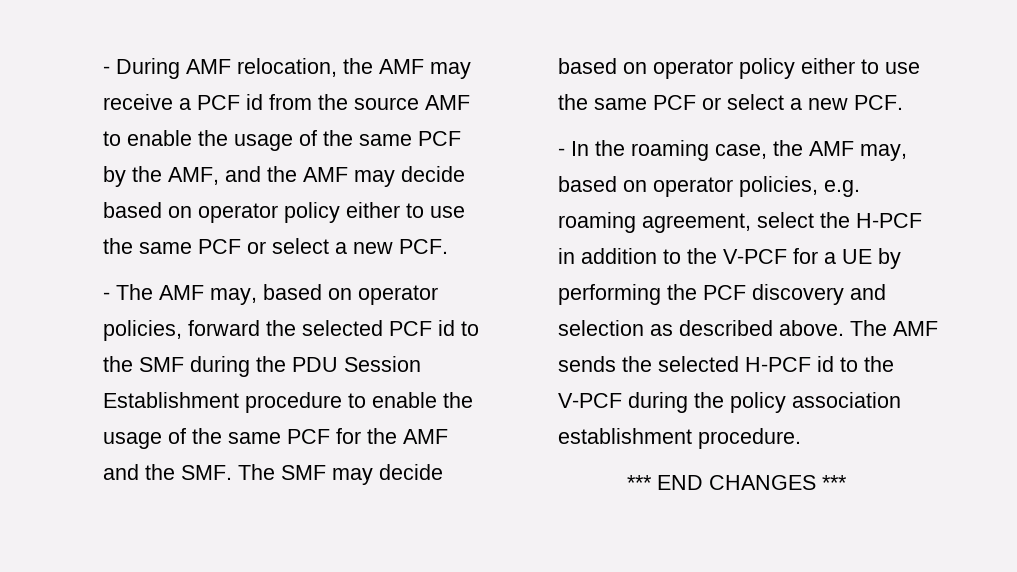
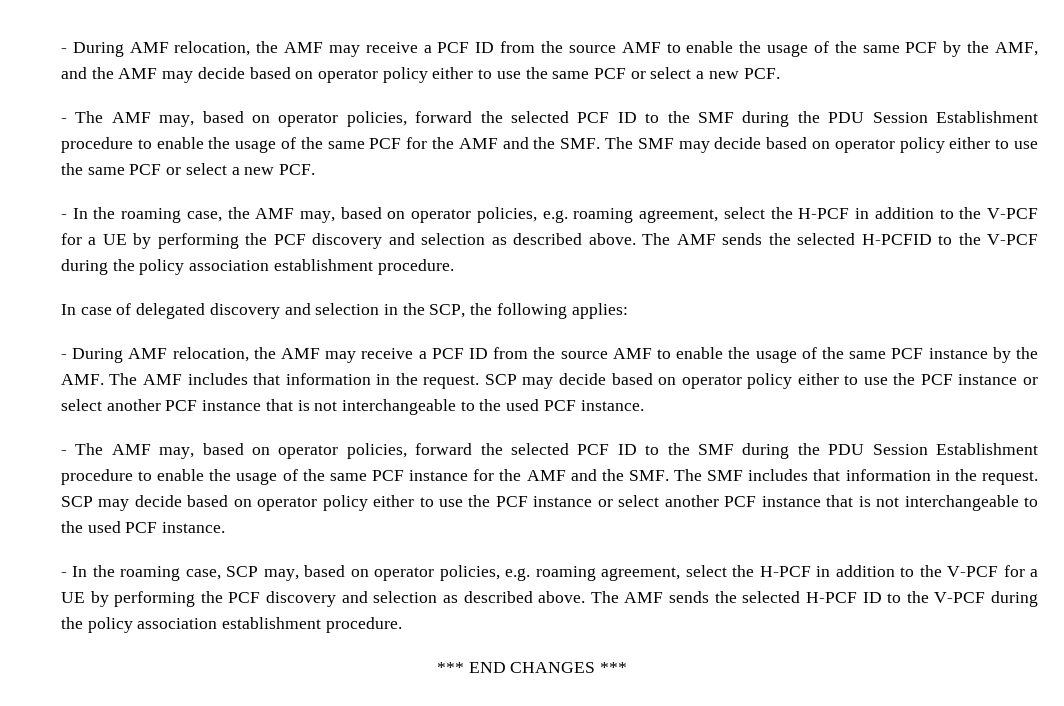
- - During AMF relocation, the AMF may receive a PCF id from the source AMF to enable the usage of the same PCF by the AMF, and the AMF may decide based on operator policy either to use the same PCF or select a new PCF.
+ - During AMF relocation, the AMF may receive a PCF ID from the source AMF to enable the usage of the same PCF by the AMF, and the AMF may decide based on operator policy either to use the same PCF or select a new PCF.
- - The AMF may, based on operator policies, forward the selected PCF id to the SMF during the PDU Session Establishment procedure to enable the usage of the same PCF for the AMF and the SMF. The SMF may decide based on operator policy either to use the same PCF or select a new PCF.
+ - The AMF may, based on operator policies, forward the selected PCF ID to the SMF during the PDU Session Establishment procedure to enable the usage of the same PCF for the AMF and the SMF. The SMF may decide based on operator policy either to use the same PCF or select a new PCF.
- The AMF sends the selected H-PCF id to the V-PCF during the policy association establishment procedure.
+ The AMF sends the selected H-PCFID to the V-PCF during the policy association establishment procedure.
+ In case of delegated discovery and selection in the SCP, the following applies:
+ - During AMF relocation, the AMF may receive a PCF ID from the source AMF to enable the usage of the same PCF instance by the AMF. The AMF includes that information in the request. SCP may decide based on operator policy either to use the PCF instance or select another PCF instance that is not interchangeable to the used PCF instance.
+ - The AMF may, based on operator policies, forward the selected PCF ID to the SMF during the PDU Session Establishment procedure to enable the usage of the same PCF instance for the AMF and the SMF. The SMF includes that information in the request. SCP may decide based on operator policy either to use the PCF instance or select another PCF instance that is not interchangeable to the used PCF instance.
+ - In the roaming case, SCP may, based on operator policies, e.g. roaming agreement, select the H-PCF in addition to the V-PCF for a UE by performing the PCF discovery and selection as described above. The AMF sends the selected H-PCF ID to the V-PCF during the policy association establishment procedure.

